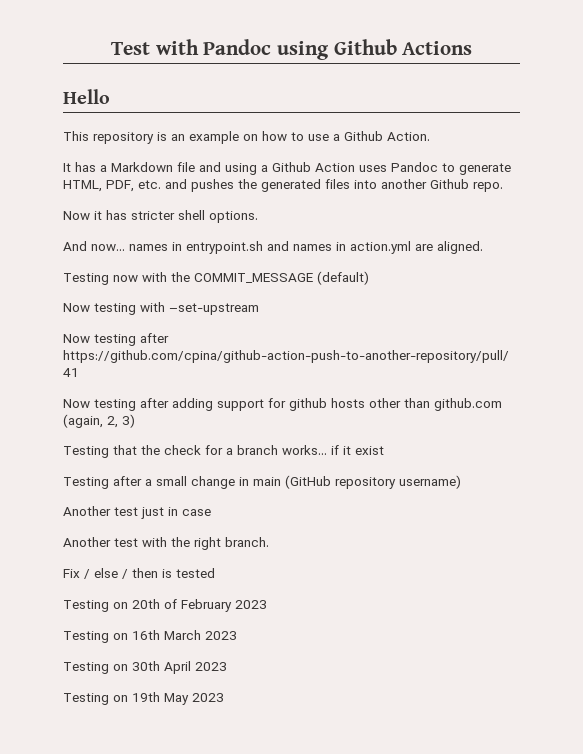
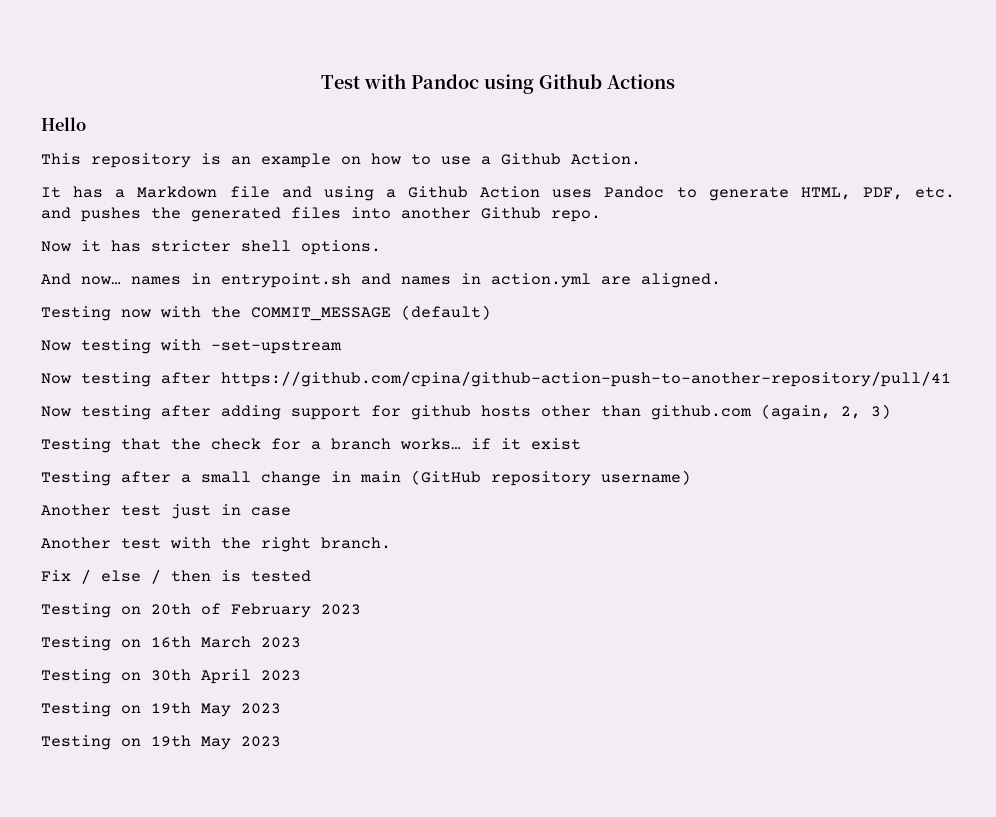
  Testing on 30th April 2023
+ Testing on 19th May 2023

